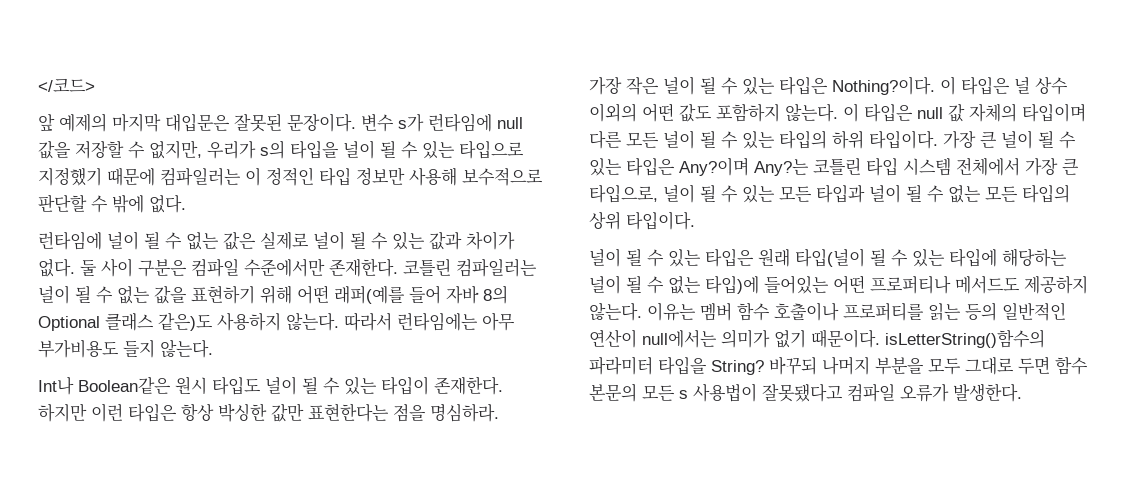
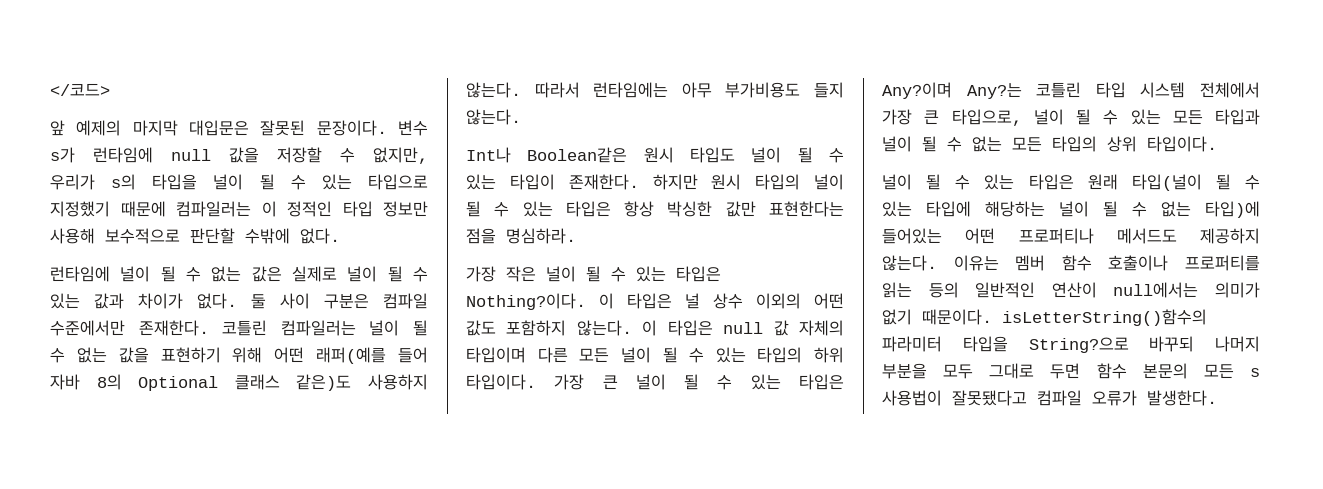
- 변수 s가 런타임에 null 값을 저장할 수 없지만, 우리가 s의 타입을 널이 될 수 있는 타입으로 지정했기 때문에 컴파일러는 이 정적인 타입 정보만 사용해 보수적으로 판단할 수 밖에 없다.
+ 변수 s가 런타임에 null 값을 저장할 수 없지만, 우리가 s의 타입을 널이 될 수 있는 타입으로 지정했기 때문에 컴파일러는 이 정적인 타입 정보만 사용해 보수적으로 판단할 수밖에 없다.
- 하지만 이런 타입은 항상 박싱한 값만 표현한다는 점을 명심하라.
+ 하지만 원시 타입의 널이 될 수 있는 타입은 항상 박싱한 값만 표현한다는 점을 명심하라.
- 이유는 멤버 함수 호출이나 프로퍼티를 읽는 등의 일반적인 연산이 null에서는 의미가 없기 때문이다. isLetterString()함수의 파라미터 타입을 String? 바꾸되 나머지 부분을 모두 그대로 두면 함수 본문의 모든 s 사용법이 잘못됐다고 컴파일 오류가 발생한다.
+ 이유는 멤버 함수 호출이나 프로퍼티를 읽는 등의 일반적인 연산이 null에서는 의미가 없기 때문이다. isLetterString()함수의 파라미터 타입을 String?으로 바꾸되 나머지 부분을 모두 그대로 두면 함수 본문의 모든 s 사용법이 잘못됐다고 컴파일 오류가 발생한다.

